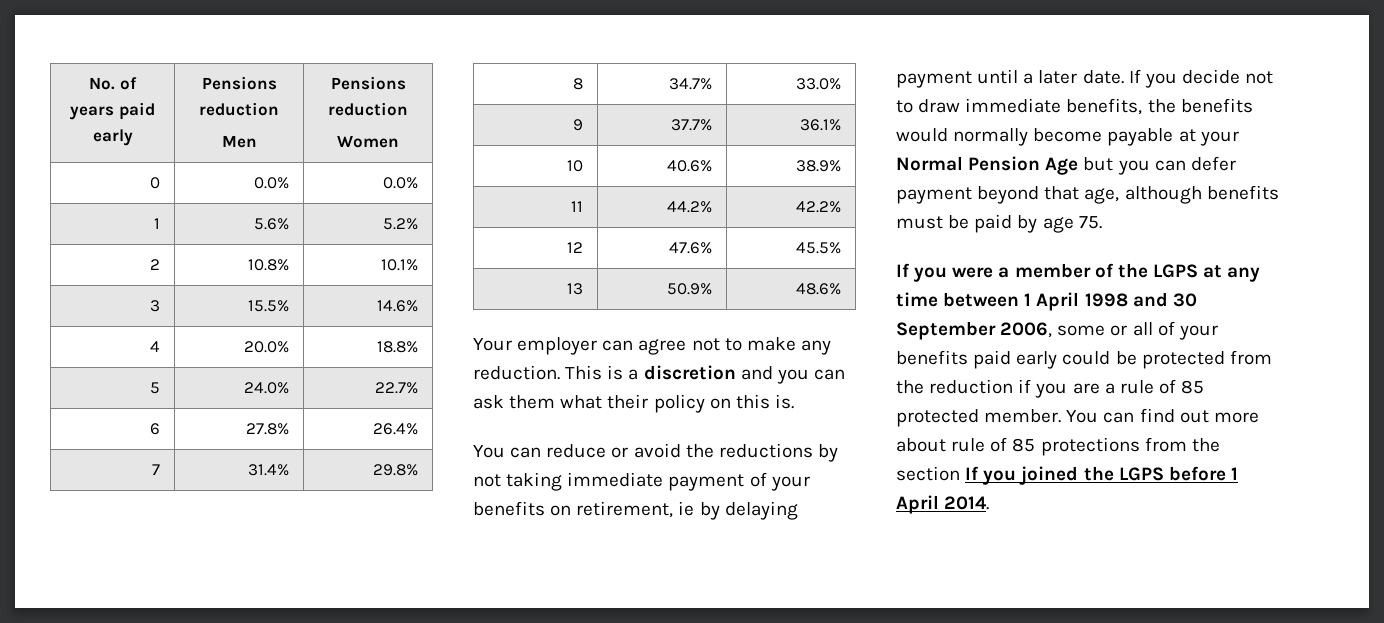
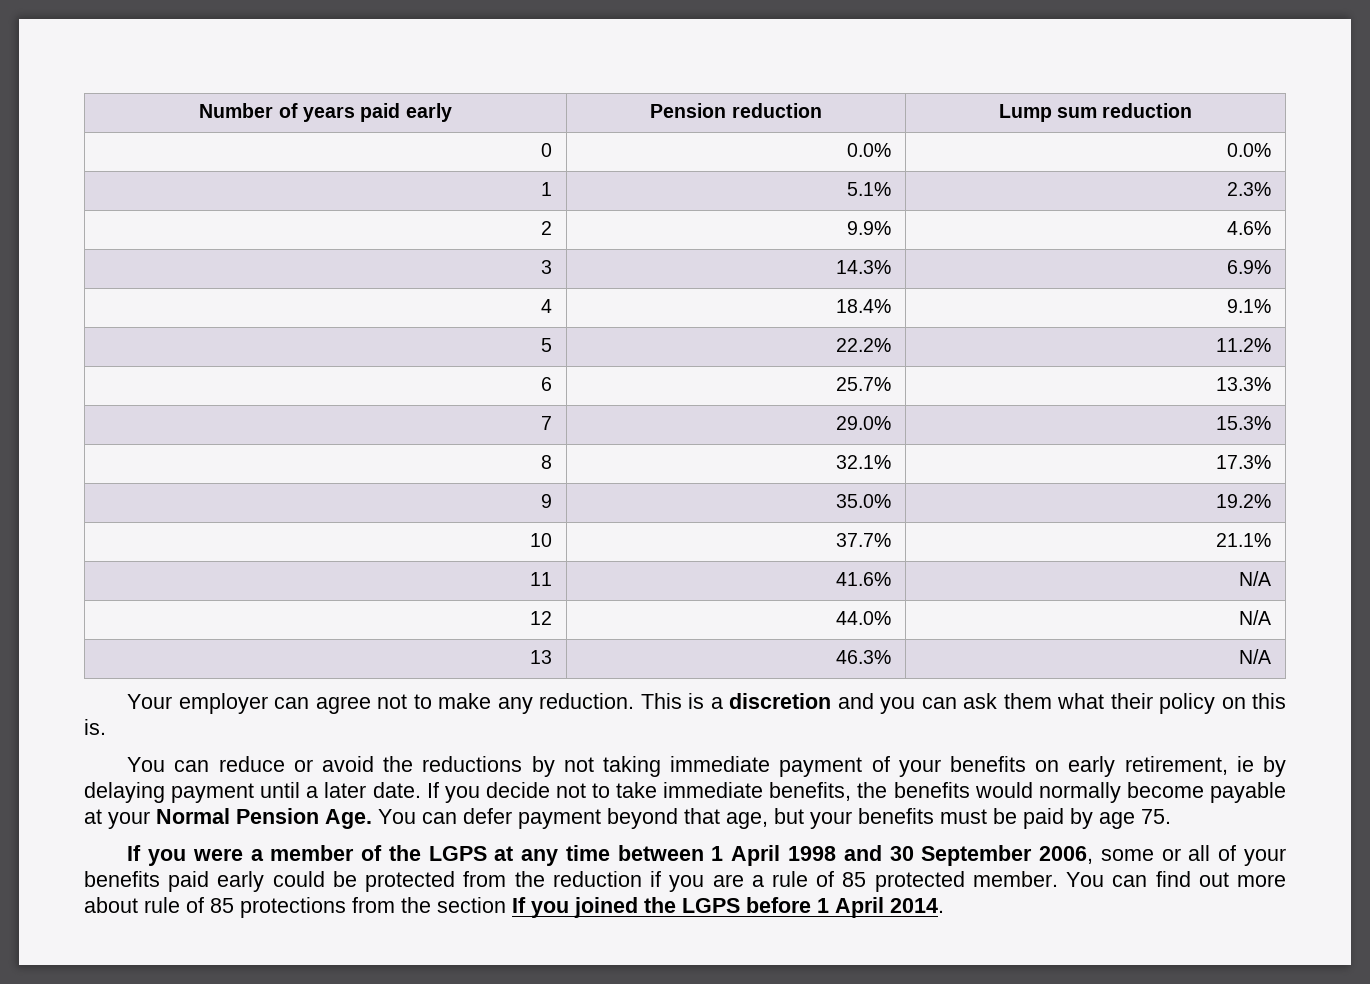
- No. of years paid early | Pensions reduction
- Men | Pensions reduction
- Women
+ Number of years paid early | Pension reduction | Lump sum reduction
- 1 | 5.6% | 5.2%
+ 1 | 5.1% | 2.3%
- 2 | 10.8% | 10.1%
+ 2 | 9.9% | 4.6%
- 3 | 15.5% | 14.6%
+ 3 | 14.3% | 6.9%
- 4 | 20.0% | 18.8%
+ 4 | 18.4% | 9.1%
- 5 | 24.0% | 22.7%
+ 5 | 22.2% | 11.2%
- 6 | 27.8% | 26.4%
+ 6 | 25.7% | 13.3%
- 7 | 31.4% | 29.8%
+ 7 | 29.0% | 15.3%
- 8 | 34.7% | 33.0%
+ 8 | 32.1% | 17.3%
- 9 | 37.7% | 36.1%
+ 9 | 35.0% | 19.2%
- 10 | 40.6% | 38.9%
+ 10 | 37.7% | 21.1%
- 11 | 44.2% | 42.2%
+ 11 | 41.6% | N/A
- 12 | 47.6% | 45.5%
+ 12 | 44.0% | N/A
- 13 | 50.9% | 48.6%
+ 13 | 46.3% | N/A
- You can reduce or avoid the reductions by not taking immediate payment of your benefits on retirement, ie by delaying payment until a later date.
+ You can reduce or avoid the reductions by not taking immediate payment of your benefits on early retirement, ie by delaying payment until a later date.
- If you decide not to draw immediate benefits, the benefits would normally become payable at your Normal Pension Age but you can defer payment beyond that age, although benefits must be paid by age 75.
+ If you decide not to take immediate benefits, the benefits would normally become payable at your Normal Pension Age. You can defer payment beyond that age, but your benefits must be paid by age 75.

